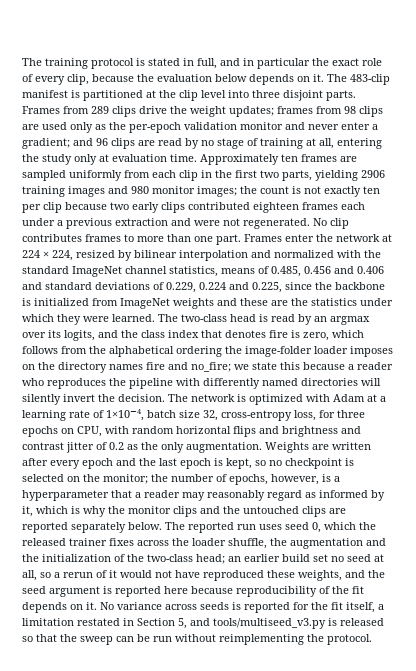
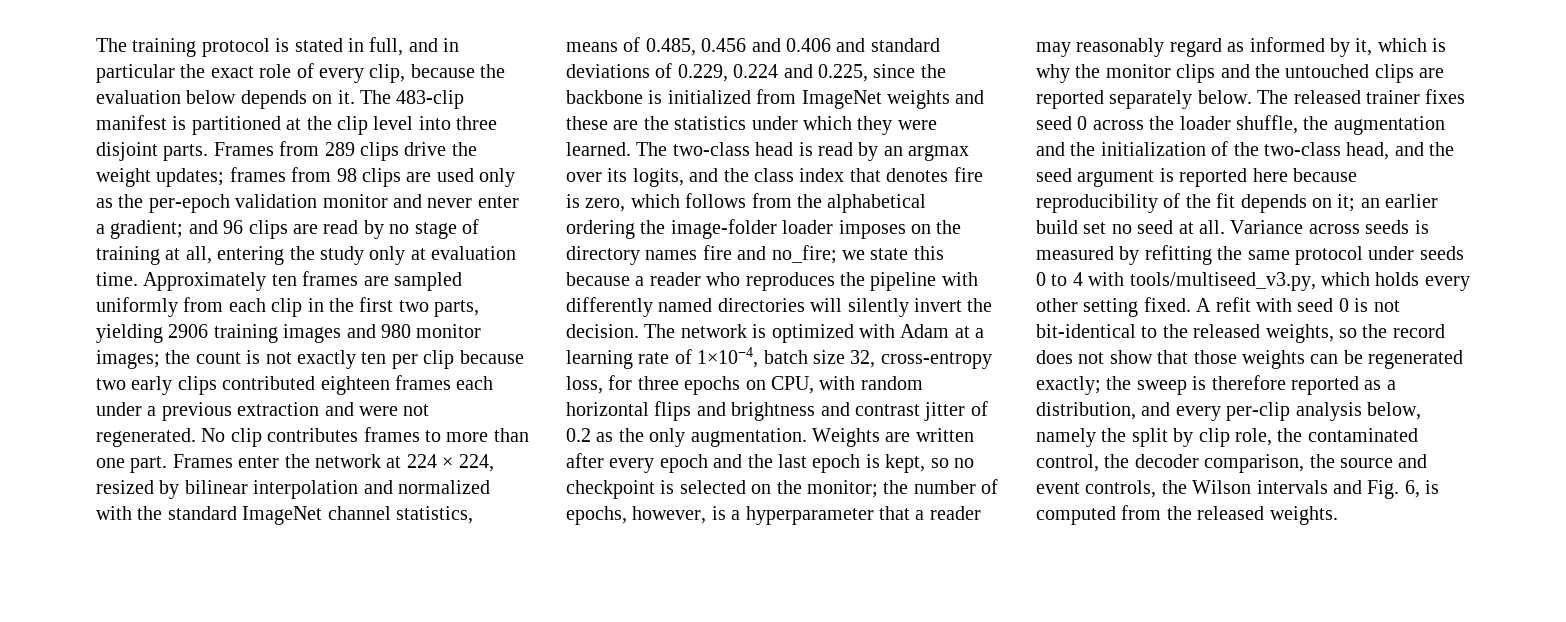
- The reported run uses seed 0, which the released trainer fixes across the loader shuffle, the augmentation and the initialization of the two-class head; an earlier build set no seed at all, so a rerun of it would not have reproduced these weights, and the seed argument is reported here because reproducibility of the fit depends on it. No variance across seeds is reported for the fit itself, a limitation restated in Section 5, and tools/multiseed_v3.py is released so that the sweep can be run without reimplementing the protocol.
+ The released trainer fixes seed 0 across the loader shuffle, the augmentation and the initialization of the two-class head, and the seed argument is reported here because reproducibility of the fit depends on it; an earlier build set no seed at all. Variance across seeds is measured by refitting the same protocol under seeds 0 to 4 with tools/multiseed_v3.py, which holds every other setting fixed. A refit with seed 0 is not bit-identical to the released weights, so the record does not show that those weights can be regenerated exactly; the sweep is therefore reported as a distribution, and every per-clip analysis below, namely the split by clip role, the contaminated control, the decoder comparison, the source and event controls, the Wilson intervals and Fig. 6, is computed from the released weights.

